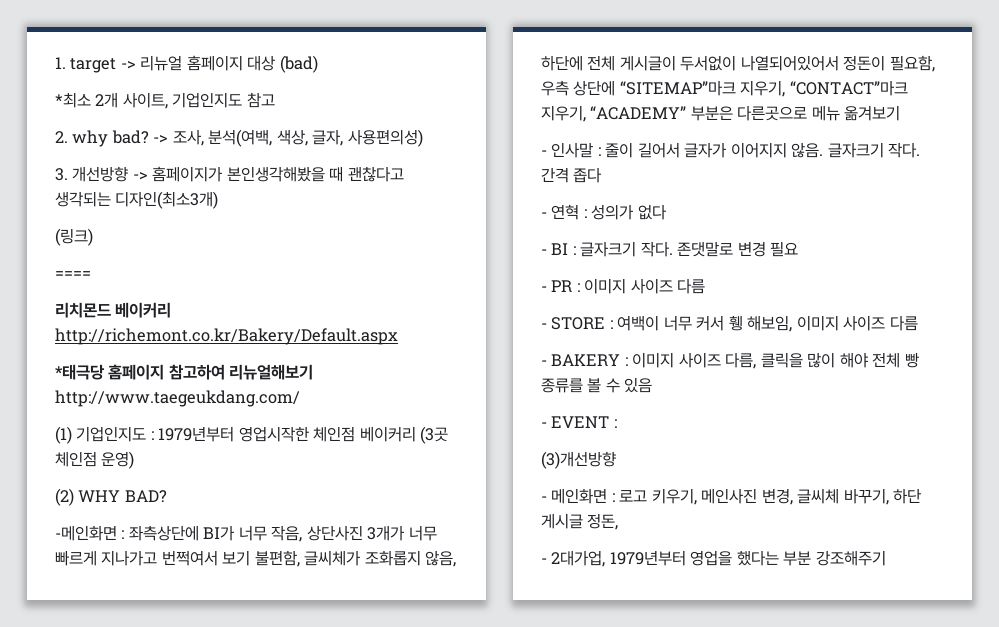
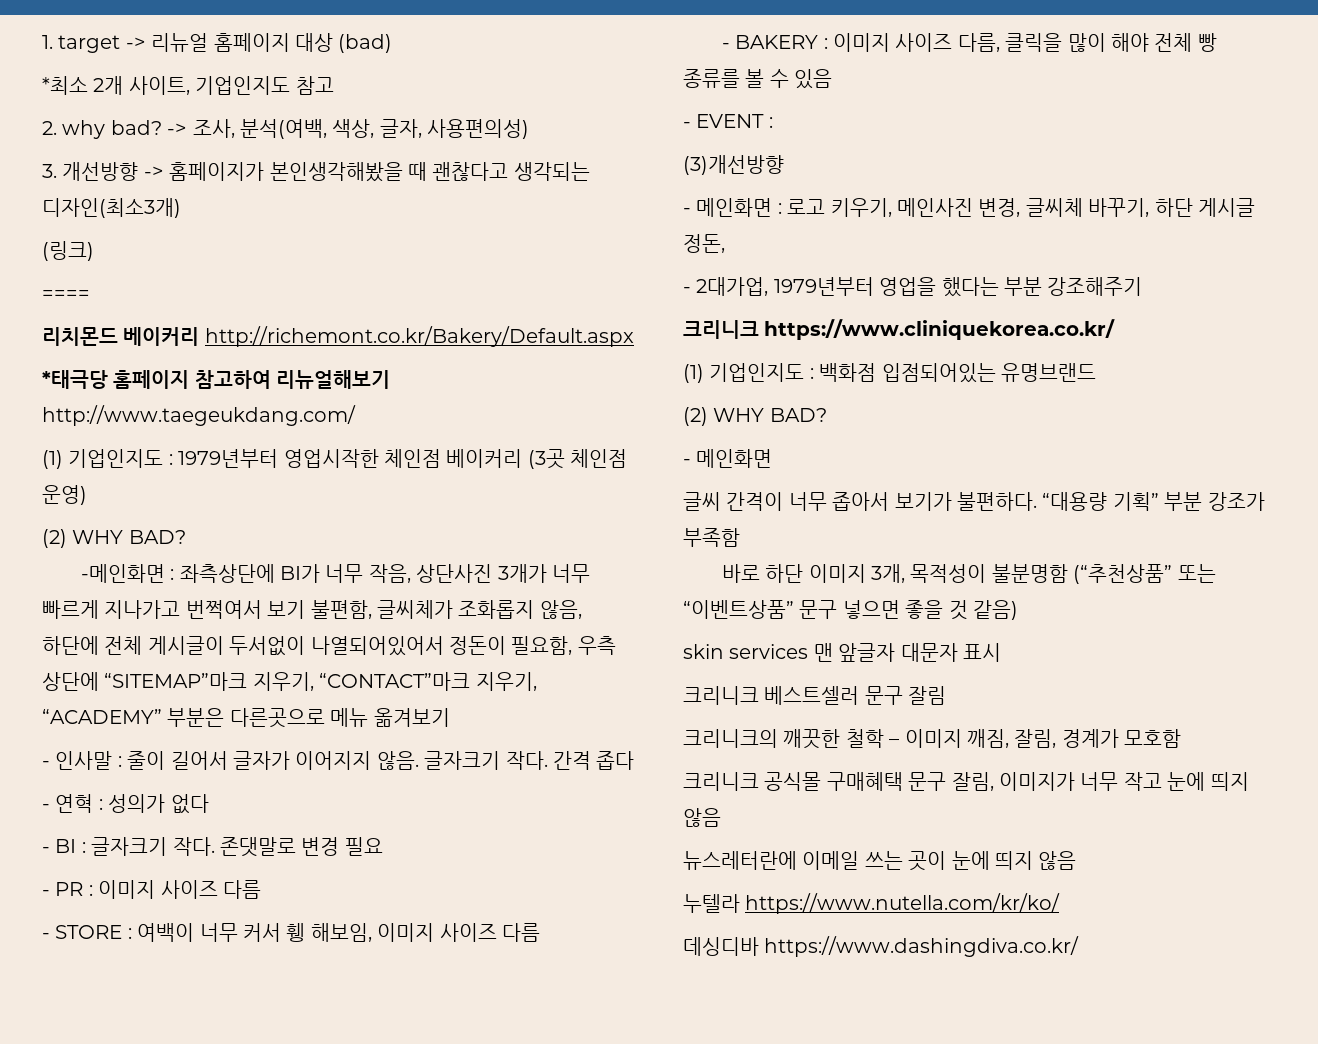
+ 크리니크 https://www.cliniquekorea.co.kr/
+ (1) 기업인지도 : 백화점 입점되어있는 유명브랜드
+ (2) WHY BAD?
+ - 메인화면
+ 글씨 간격이 너무 좁아서 보기가 불편하다. “대용량 기획” 부분 강조가 부족함
+ 바로 하단 이미지 3개, 목적성이 불분명함 (“추천상품” 또는 “이벤트상품” 문구 넣으면 좋을 것 같음)
+ skin services 맨 앞글자 대문자 표시
+ 크리니크 베스트셀러 문구 잘림
+ 크리니크의 깨끗한 철학 – 이미지 깨짐, 잘림, 경계가 모호함
+ 크리니크 공식몰 구매혜택 문구 잘림, 이미지가 너무 작고 눈에 띄지 않음
+ 뉴스레터란에 이메일 쓰는 곳이 눈에 띄지 않음
+ 누텔라 https://www.nutella.com/kr/ko/
+ 데싱디바 https://www.dashingdiva.co.kr/

